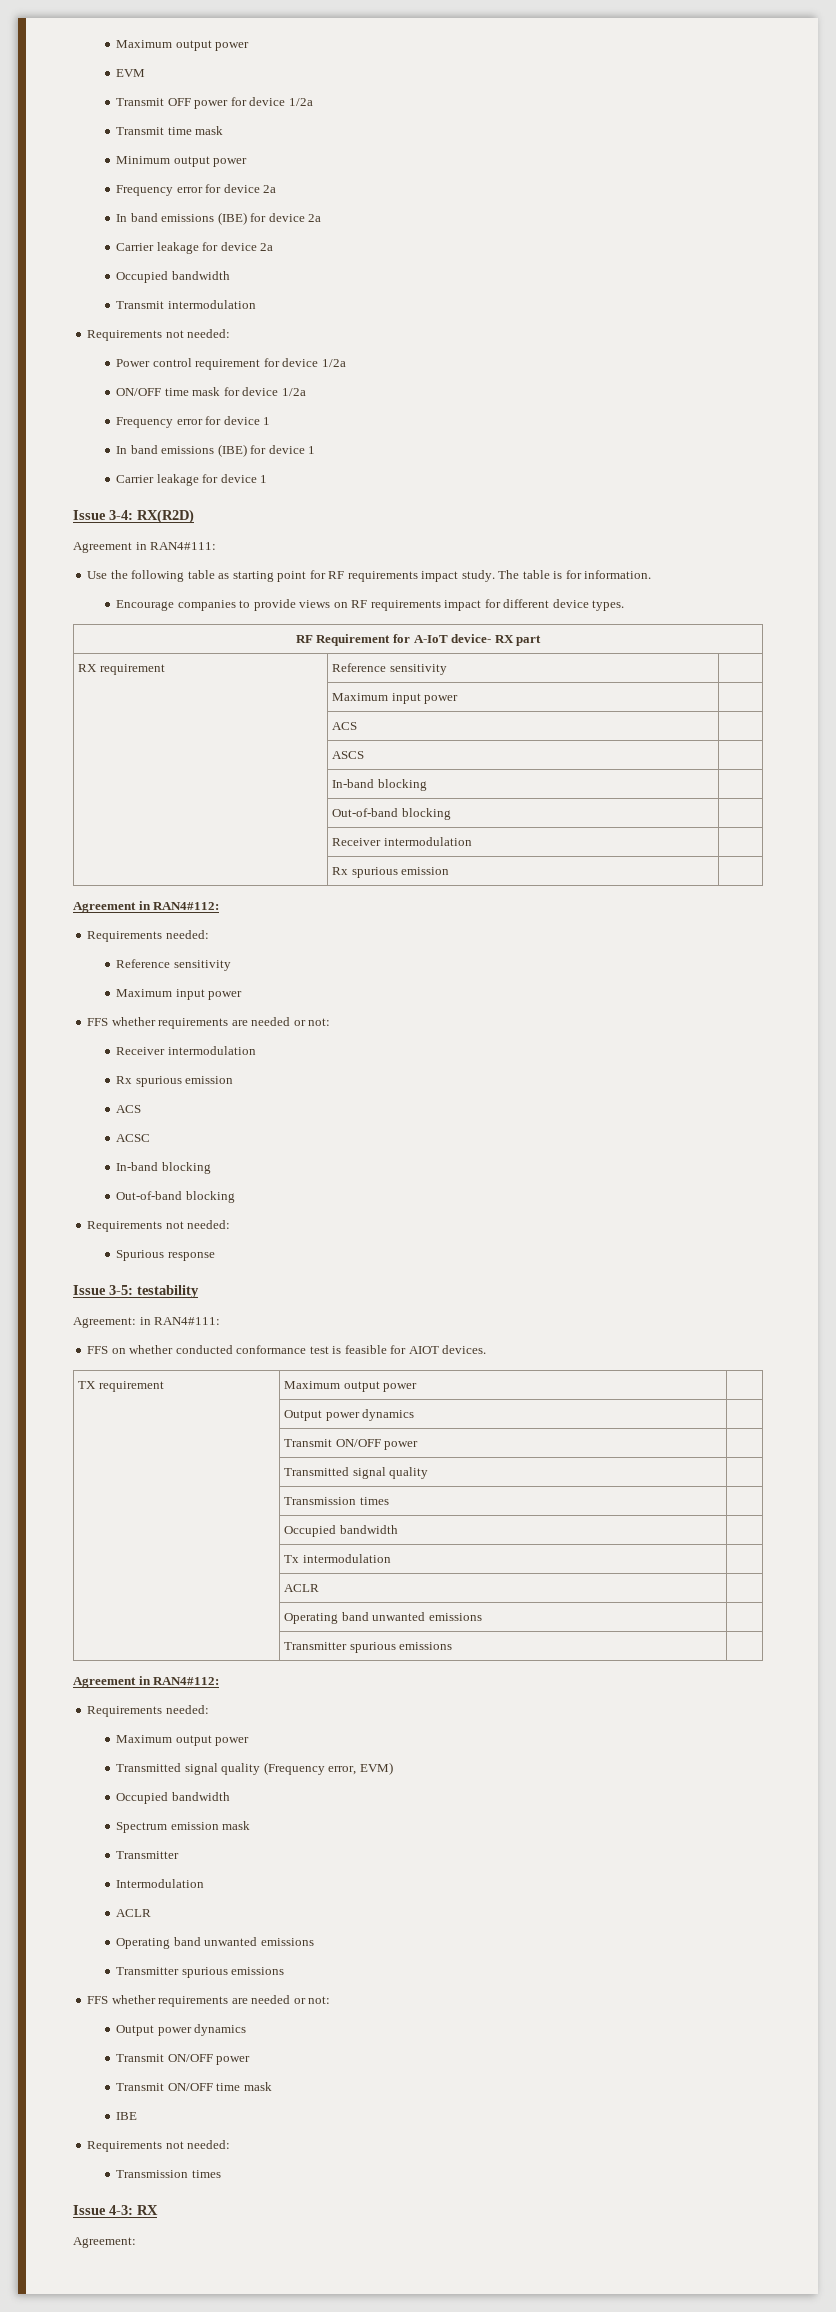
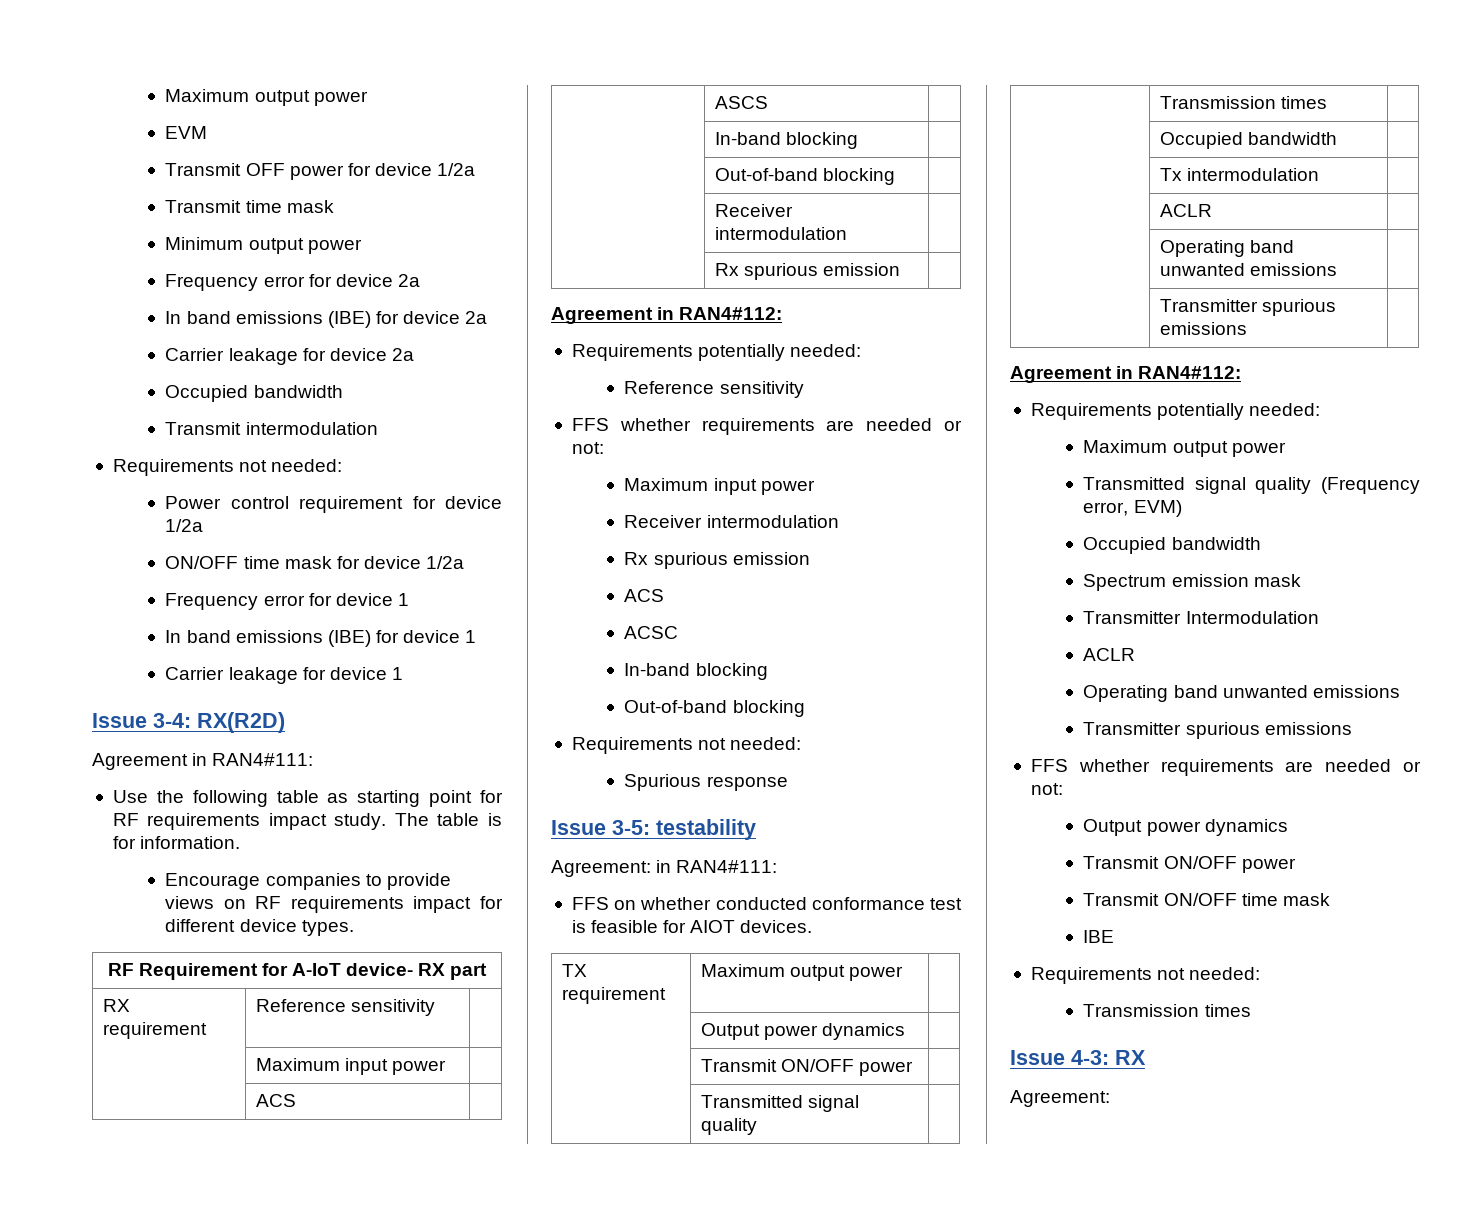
  | Rx spurious emission |
  Agreement in RAN4#112:
- Requirements needed:
+ Requirements potentially needed:
  Reference sensitivity
+ FFS whether requirements are needed or not:
  Maximum input power
- FFS whether requirements are needed or not:
  | Transmitter spurious emissions |
  Agreement in RAN4#112:
- Requirements needed:
+ Requirements potentially needed:
  Spectrum emission mask
- Transmitter
- Intermodulation
+ Transmitter Intermodulation

